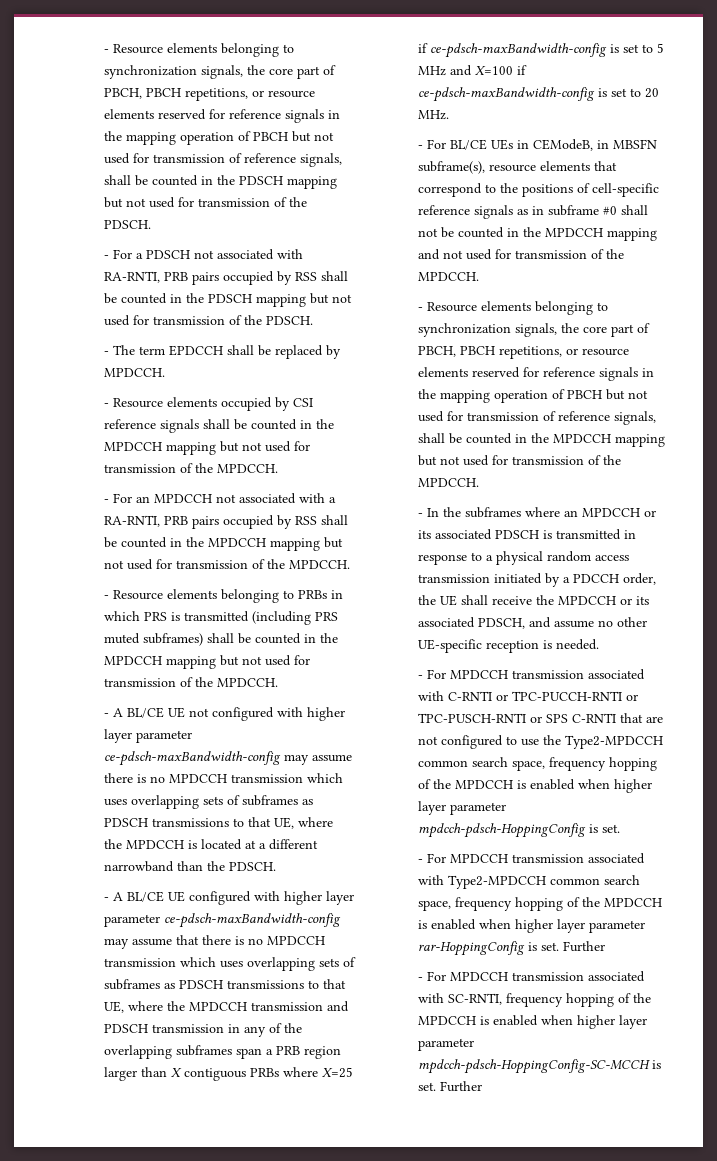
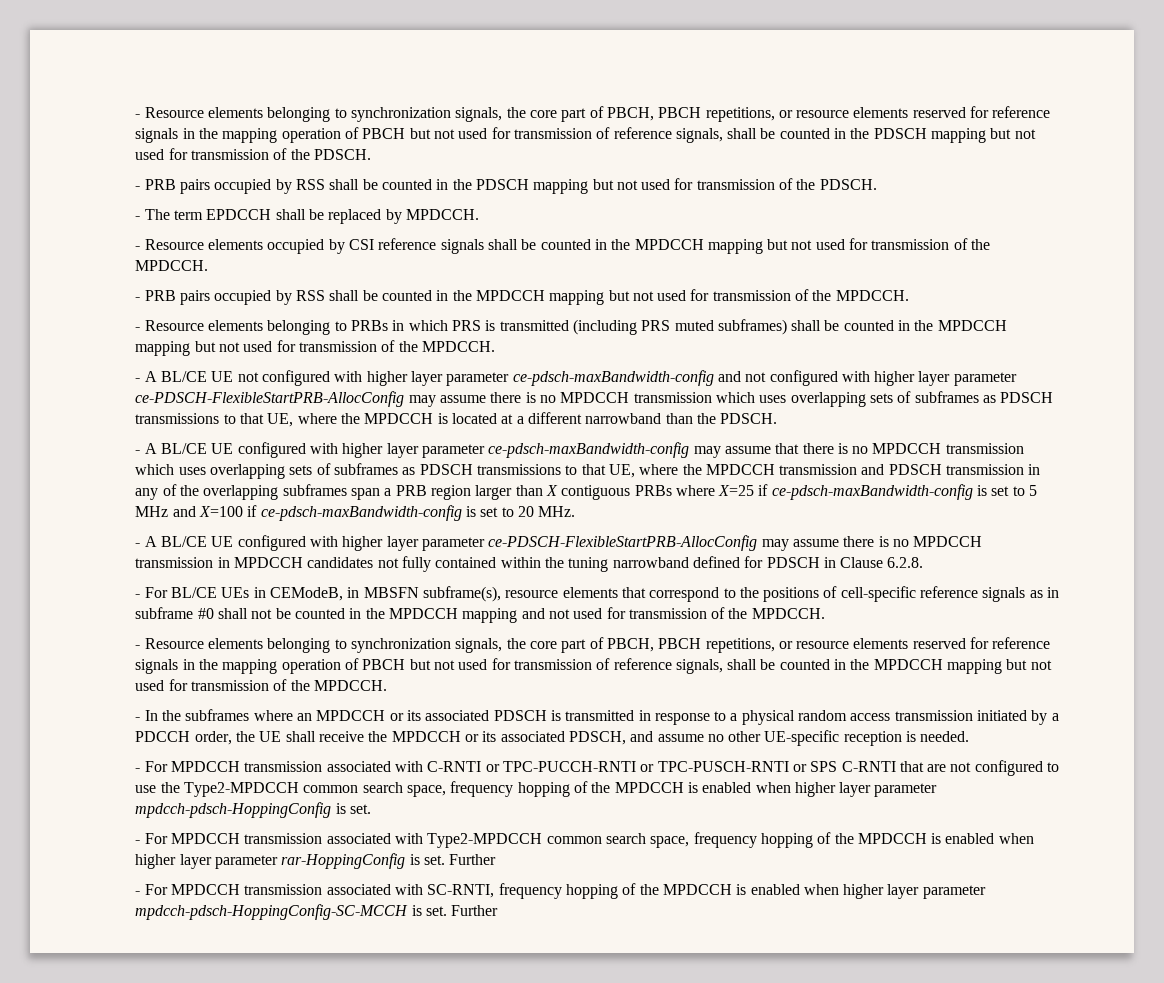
- - For a PDSCH not associated with RA-RNTI, PRB pairs occupied by RSS shall be counted in the PDSCH mapping but not used for transmission of the PDSCH.
+ - PRB pairs occupied by RSS shall be counted in the PDSCH mapping but not used for transmission of the PDSCH.
- - For an MPDCCH not associated with a RA-RNTI, PRB pairs occupied by RSS shall be counted in the MPDCCH mapping but not used for transmission of the MPDCCH.
+ - PRB pairs occupied by RSS shall be counted in the MPDCCH mapping but not used for transmission of the MPDCCH.
- - A BL/CE UE not configured with higher layer parameter ce-pdsch-maxBandwidth-config may assume there is no MPDCCH transmission which uses overlapping sets of subframes as PDSCH transmissions to that UE, where the MPDCCH is located at a different narrowband than the PDSCH.
+ - A BL/CE UE not configured with higher layer parameter ce-pdsch-maxBandwidth-config and not configured with higher layer parameter ce-PDSCH-FlexibleStartPRB-AllocConfig may assume there is no MPDCCH transmission which uses overlapping sets of subframes as PDSCH transmissions to that UE, where the MPDCCH is located at a different narrowband than the PDSCH.
+ - A BL/CE UE configured with higher layer parameter ce-PDSCH-FlexibleStartPRB-AllocConfig may assume there is no MPDCCH transmission in MPDCCH candidates not fully contained within the tuning narrowband defined for PDSCH in Clause 6.2.8.

